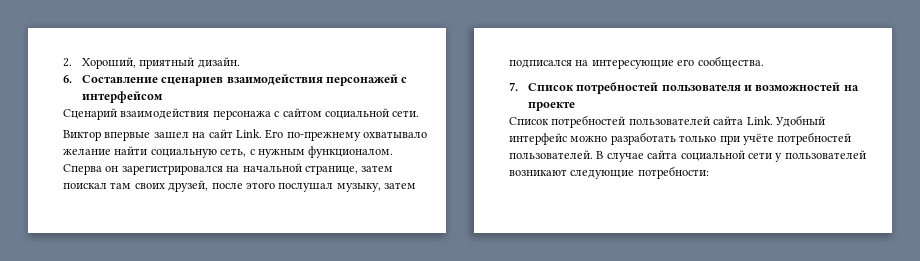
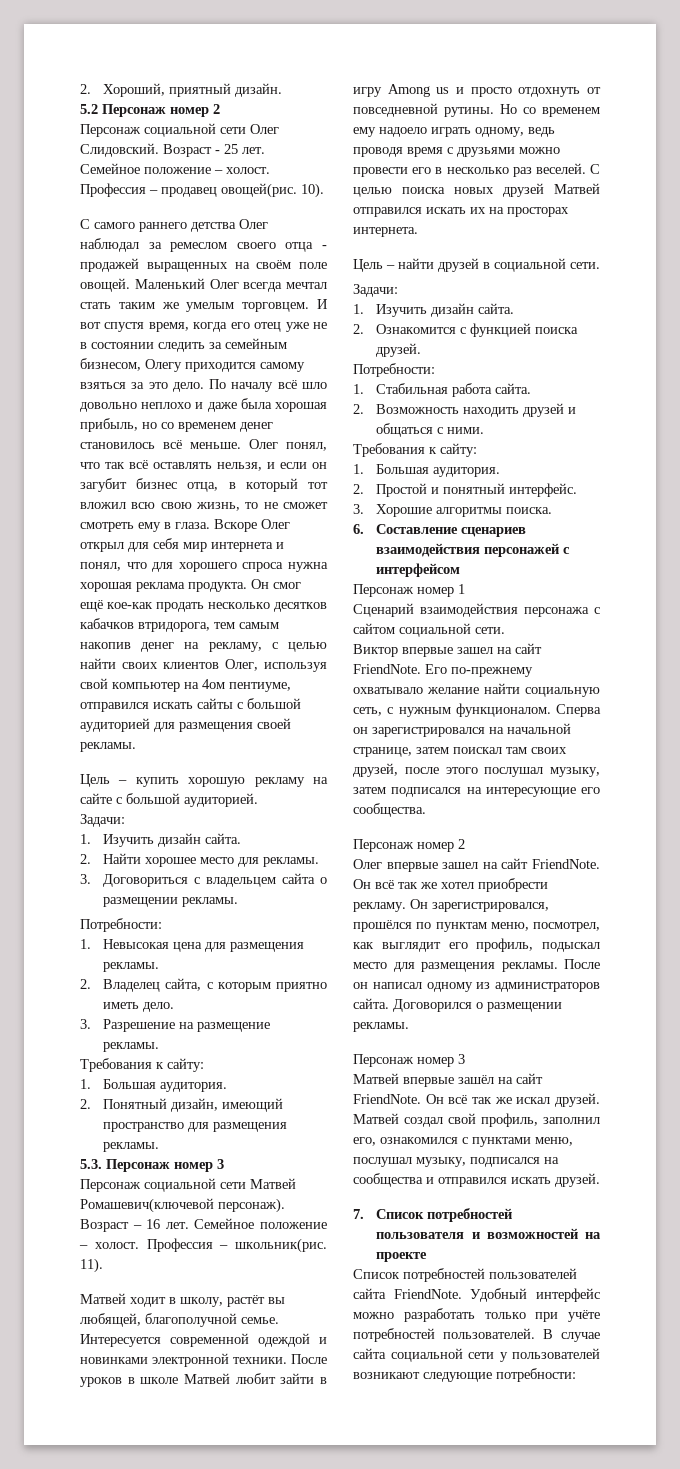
+ 5.2 Персонаж номер 2
+ Персонаж социальной сети Олег Слидовский. Возраст - 25 лет. Семейное положение – холост. Профессия – продавец овощей(рис. 10).
+ С самого раннего детства Олег наблюдал за ремеслом своего отца - продажей выращенных на своём поле овощей. Маленький Олег всегда мечтал стать таким же умелым торговцем. И вот спустя время, когда его отец уже не в состоянии следить за семейным бизнесом, Олегу приходится самому взяться за это дело. По началу всё шло довольно неплохо и даже была хорошая прибыль, но со временем денег становилось всё меньше. Олег понял, что так всё оставлять нельзя, и если он загубит бизнес отца, в который тот вложил всю свою жизнь, то не сможет смотреть ему в глаза. Вскоре Олег открыл для себя мир интернета и понял, что для хорошего спроса нужна хорошая реклама продукта. Он смог ещё кое-как продать несколько десятков кабачков втридорога, тем самым накопив денег на рекламу, с целью найти своих клиентов Олег, используя свой компьютер на 4ом пентиуме, отправился искать сайты с большой аудиторией для размещения своей рекламы.
+ Цель – купить хорошую рекламу на сайте с большой аудиторией.
+ Задачи:
+ 1. Изучить дизайн сайта.
+ 2. Найти хорошее место для рекламы.
+ 3. Договориться с владельцем сайта о размещении рекламы.
+ Потребности:
+ 1. Невысокая цена для размещения рекламы.
+ 2. Владелец сайта, с которым приятно иметь дело.
+ 3. Разрешение на размещение рекламы.
+ Требования к сайту:
+ 1. Большая аудитория.
+ 2. Понятный дизайн, имеющий пространство для размещения рекламы.
+ 5.3. Персонаж номер 3
+ Персонаж социальной сети Матвей Ромашевич(ключевой персонаж). Возраст – 16 лет. Семейное положение – холост. Профессия – школьник(рис. 11).
+ Матвей ходит в школу, растёт вы любящей, благополучной семье. Интересуется современной одеждой и новинками электронной техники. После уроков в школе Матвей любит зайти в игру Among us и просто отдохнуть от повседневной рутины. Но со временем ему надоело играть одному, ведь проводя время с друзьями можно провести его в несколько раз веселей. С целью поиска новых друзей Матвей отправился искать их на просторах интернета.
+ Цель – найти друзей в социальной сети.
+ Задачи:
+ 1. Изучить дизайн сайта.
+ 2. Ознакомится с функцией поиска друзей.
+ Потребности:
+ 1. Стабильная работа сайта.
+ 2. Возможность находить друзей и общаться с ними.
+ Требования к сайту:
+ 1. Большая аудитория.
+ 2. Простой и понятный интерфейс.
+ 3. Хорошие алгоритмы поиска.
+ Персонаж номер 1
- Виктор впервые зашел на сайт Link.
+ Виктор впервые зашел на сайт FriendNote.
  Сперва он зарегистрировался на начальной странице, затем поискал там своих друзей, после этого послушал музыку, затем подписался на интересующие его сообщества.
+ Персонаж номер 2
+ Олег впервые зашел на сайт FriendNote. Он всё так же хотел приобрести рекламу. Он зарегистрировался, прошёлся по пунктам меню, посмотрел, как выглядит его профиль, подыскал место для размещения рекламы. После он написал одному из администраторов сайта. Договорился о размещении рекламы.
+ Персонаж номер 3
+ Матвей впервые зашёл на сайт FriendNote. Он всё так же искал друзей. Матвей создал свой профиль, заполнил его, ознакомился с пунктами меню, послушал музыку, подписался на сообщества и отправился искать друзей.
- Список потребностей пользователей сайта Link.
+ Список потребностей пользователей сайта FriendNote.

